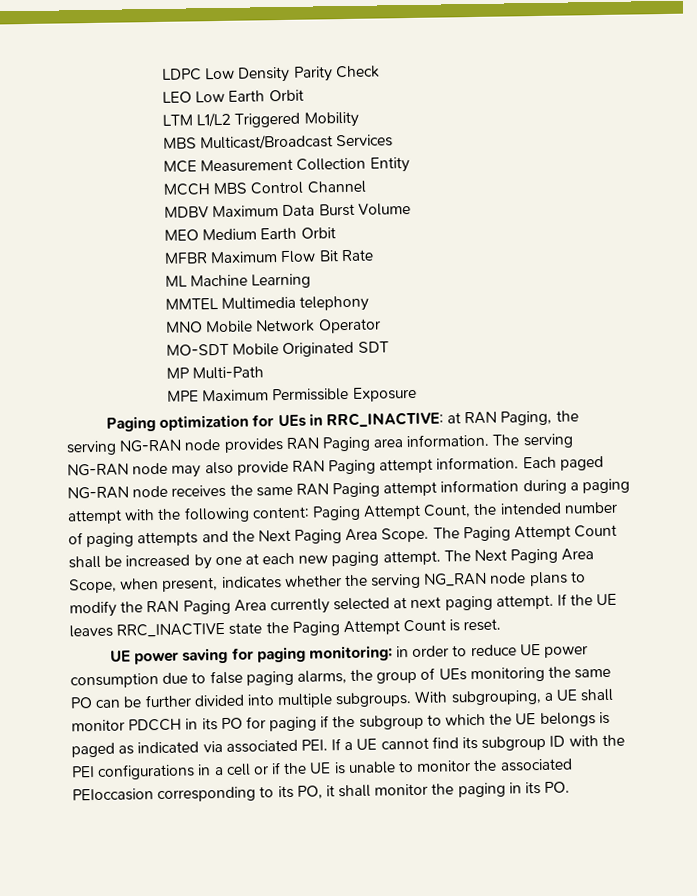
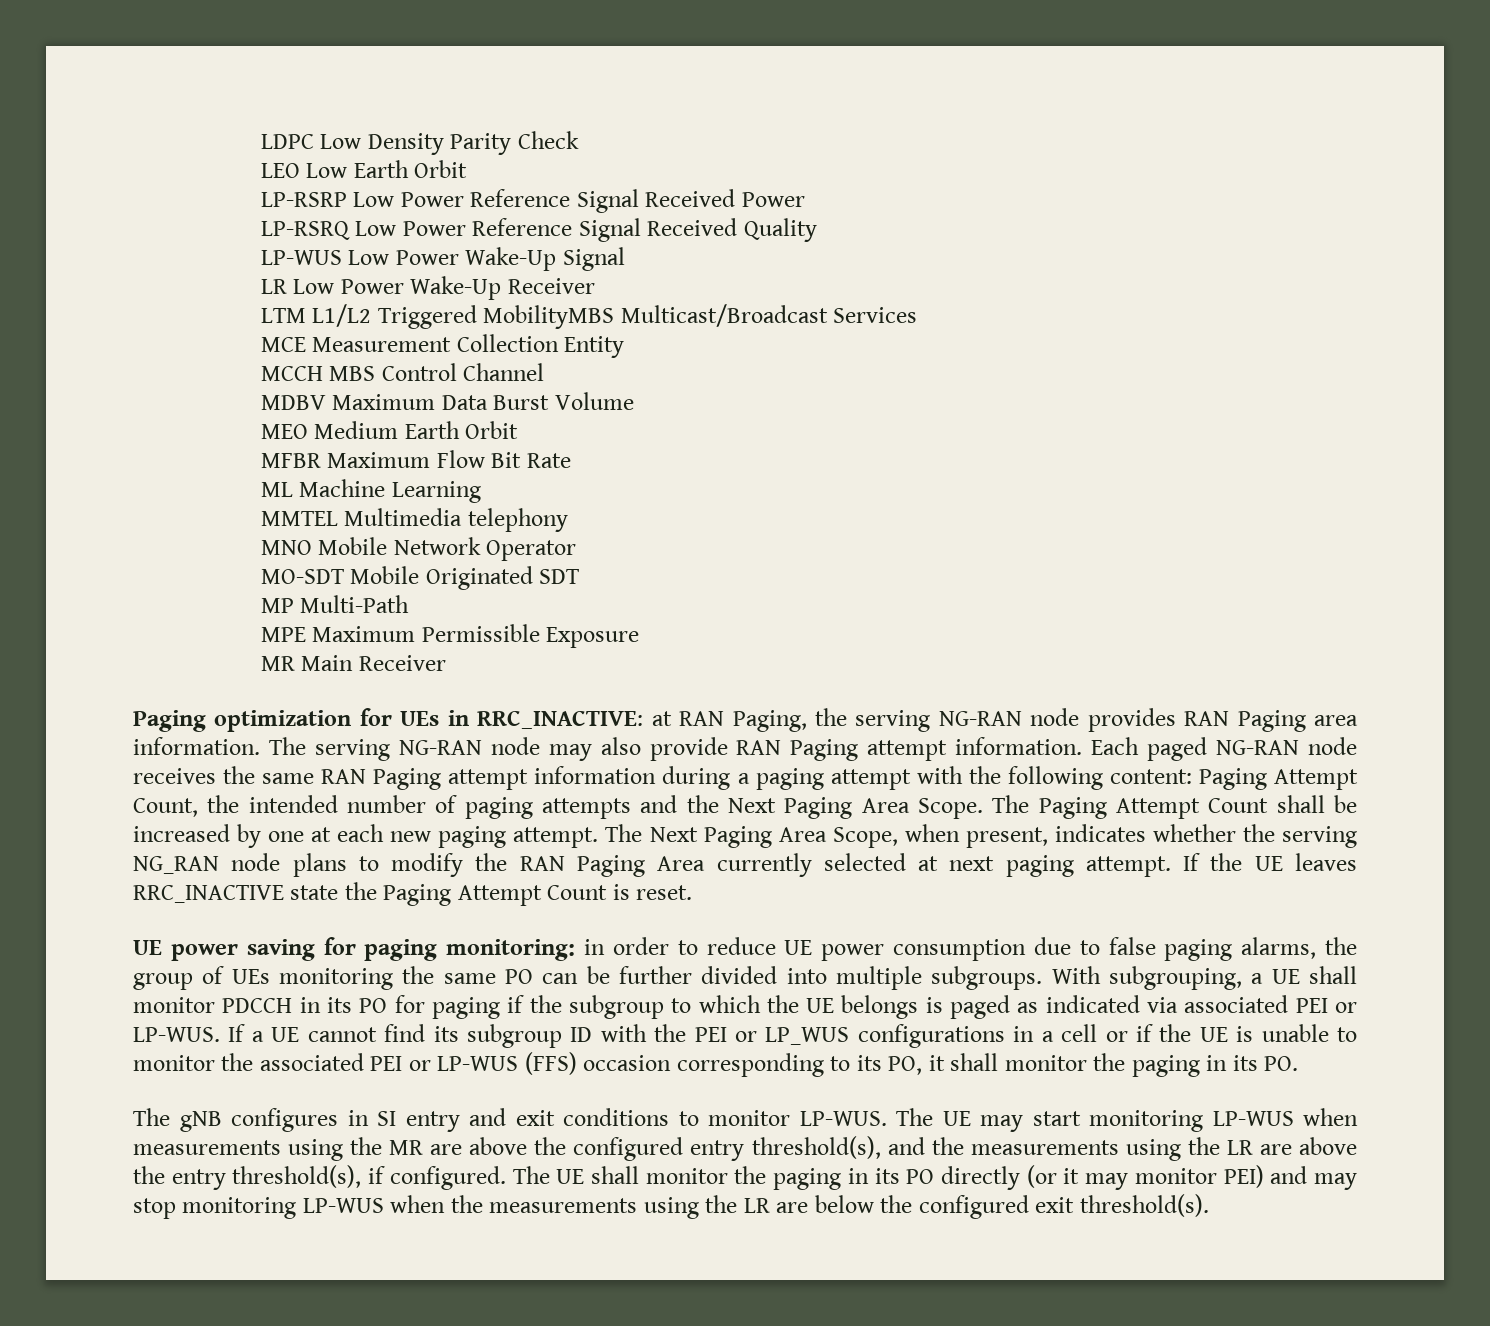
+ LP-RSRP Low Power Reference Signal Received Power
+ LP-RSRQ Low Power Reference Signal Received Quality
+ LP-WUS Low Power Wake-Up Signal
+ LR Low Power Wake-Up Receiver
- LTM L1/L2 Triggered Mobility
- MBS Multicast/Broadcast Services
+ LTM L1/L2 Triggered MobilityMBS Multicast/Broadcast Services
+ MR Main Receiver
- With subgrouping, a UE shall monitor PDCCH in its PO for paging if the subgroup to which the UE belongs is paged as indicated via associated PEI. If a UE cannot find its subgroup ID with the PEI configurations in a cell or if the UE is unable to monitor the associated PEIoccasion corresponding to its PO, it shall monitor the paging in its PO.
+ With subgrouping, a UE shall monitor PDCCH in its PO for paging if the subgroup to which the UE belongs is paged as indicated via associated PEI or LP-WUS. If a UE cannot find its subgroup ID with the PEI or LP_WUS configurations in a cell or if the UE is unable to monitor the associated PEI or LP-WUS (FFS) occasion corresponding to its PO, it shall monitor the paging in its PO.
+ The gNB configures in SI entry and exit conditions to monitor LP-WUS. The UE may start monitoring LP-WUS when measurements using the MR are above the configured entry threshold(s), and the measurements using the LR are above the entry threshold(s), if configured. The UE shall monitor the paging in its PO directly (or it may monitor PEI) and may stop monitoring LP-WUS when the measurements using the LR are below the configured exit threshold(s).

